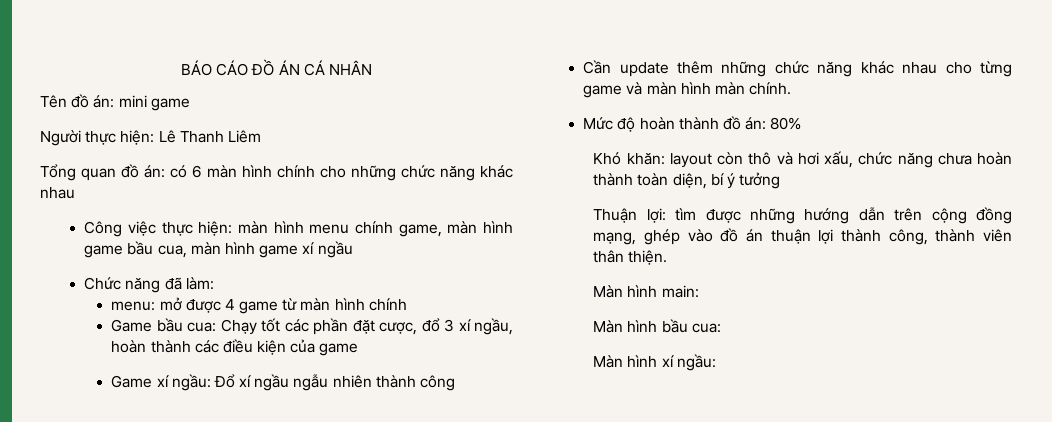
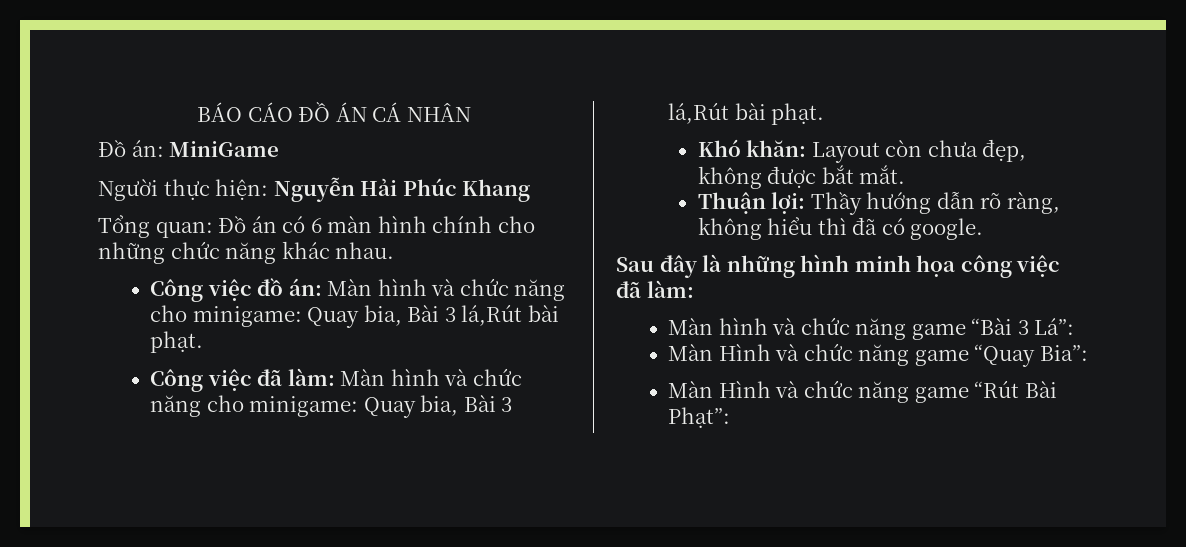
- Tên đồ án: mini game
- Người thực hiện: Lê Thanh Liêm
- Tổng quan đồ án: có 6 màn hình chính cho những chức năng khác nhau
- Công việc thực hiện: màn hình menu chính game, màn hình game bầu cua, màn hình game xí ngầu
- Chức năng đã làm:
- menu: mở được 4 game từ màn hình chính
- Game bầu cua: Chạy tốt các phần đặt cược, đổ 3 xí ngầu, hoàn thành các điều kiện của game
- Game xí ngầu: Đổ xí ngầu ngẫu nhiên thành công
- Cần update thêm những chức năng khác nhau cho từng game và màn hình màn chính.
- Mức độ hoàn thành đồ án: 80%
- Khó khăn: layout còn thô và hơi xấu, chức năng chưa hoàn thành toàn diện, bí ý tưởng
- Thuận lợi: tìm được những hướng dẫn trên cộng đồng mạng, ghép vào đồ án thuận lợi thành công, thành viên thân thiện.
- Màn hình main:
- Màn hình bầu cua:
- Màn hình xí ngầu:
+ Đồ án: MiniGame
+ Người thực hiện: Nguyễn Hải Phúc Khang
+ Tổng quan: Đồ án có 6 màn hình chính cho những chức năng khác nhau.
+ Công việc đồ án: Màn hình và chức năng cho minigame: Quay bia, Bài 3 lá,Rút bài phạt.
+ Công việc đã làm: Màn hình và chức năng cho minigame: Quay bia, Bài 3 lá,Rút bài phạt.
+ Khó khăn: Layout còn chưa đẹp, không được bắt mắt.
+ Thuận lợi: Thầy hướng dẫn rõ ràng, không hiểu thì đã có google.
+ Sau đây là những hình minh họa công việc đã làm:
+ Màn hình và chức năng game “Bài 3 Lá”:
+ Màn Hình và chức năng game “Quay Bia”:
+ Màn Hình và chức năng game “Rút Bài Phạt”:

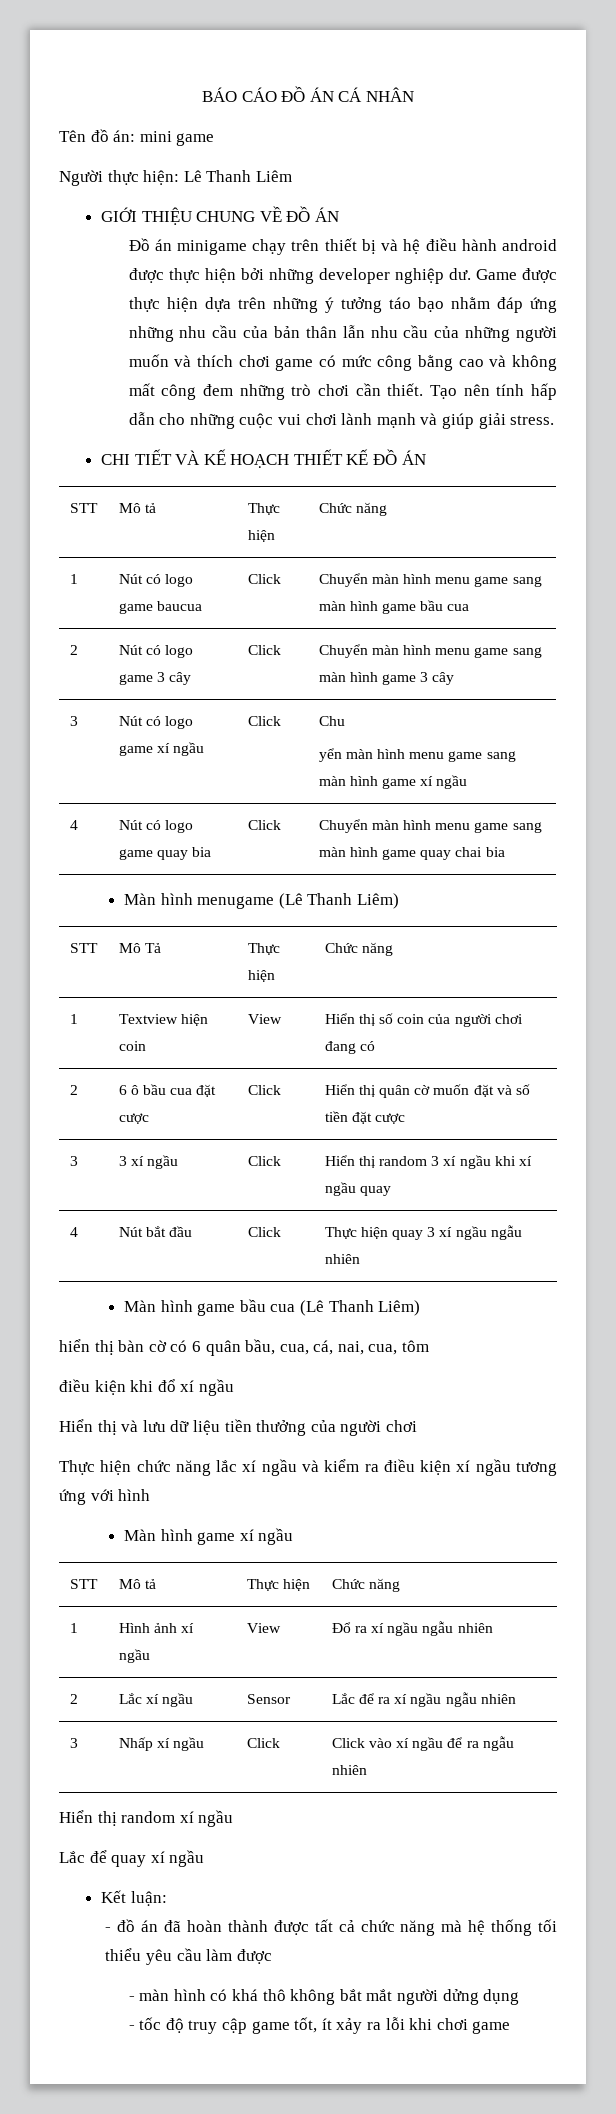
- Đồ án: MiniGame
- Người thực hiện: Nguyễn Hải Phúc Khang
- Tổng quan: Đồ án có 6 màn hình chính cho những chức năng khác nhau.
- Công việc đồ án: Màn hình và chức năng cho minigame: Quay bia, Bài 3 lá,Rút bài phạt.
- Công việc đã làm: Màn hình và chức năng cho minigame: Quay bia, Bài 3 lá,Rút bài phạt.
- Khó khăn: Layout còn chưa đẹp, không được bắt mắt.
- Thuận lợi: Thầy hướng dẫn rõ ràng, không hiểu thì đã có google.
- Sau đây là những hình minh họa công việc đã làm:
- Màn hình và chức năng game “Bài 3 Lá”:
- Màn Hình và chức năng game “Quay Bia”:
- Màn Hình và chức năng game “Rút Bài Phạt”:
+ Tên đồ án: mini game
+ Người thực hiện: Lê Thanh Liêm
+ GIỚI THIỆU CHUNG VỀ ĐỒ ÁN
+ Đồ án minigame chạy trên thiết bị và hệ điều hành android được thực hiện bởi những developer nghiệp dư. Game được thực hiện dựa trên những ý tưởng táo bạo nhằm đáp ứng những nhu cầu của bản thân lẫn nhu cầu của những người muốn và thích chơi game có mức công bằng cao và không mất công đem những trò chơi cần thiết. Tạo nên tính hấp dẫn cho những cuộc vui chơi lành mạnh và giúp giải stress.
+ CHI TIẾT VÀ KẾ HOẠCH THIẾT KẾ ĐỒ ÁN
+ STT | Mô tả | Thực hiện | Chức năng
+ 1 | Nút có logo game baucua | Click | Chuyển màn hình menu game sang màn hình game bầu cua
+ 2 | Nút có logo game 3 cây | Click | Chuyển màn hình menu game sang màn hình game 3 cây
+ 3 | Nút có logo game xí ngầu | Click | Chu
+ yển màn hình menu game sang màn hình game xí ngầu
+ 4 | Nút có logo game quay bia | Click | Chuyển màn hình menu game sang màn hình game quay chai bia
+ Màn hình menugame (Lê Thanh Liêm)
+ STT | Mô Tả | Thực hiện | Chức năng
+ 1 | Textview hiện coin | View | Hiển thị số coin của người chơi đang có
+ 2 | 6 ô bầu cua đặt cược | Click | Hiển thị quân cờ muốn đặt và số tiền đặt cược
+ 3 | 3 xí ngầu | Click | Hiển thị random 3 xí ngầu khi xí ngầu quay
+ 4 | Nút bắt đầu | Click | Thực hiện quay 3 xí ngầu ngẫu nhiên
+ Màn hình game bầu cua (Lê Thanh Liêm)
+ hiển thị bàn cờ có 6 quân bầu, cua, cá, nai, cua, tôm
+ điều kiện khi đổ xí ngầu
+ Hiển thị và lưu dữ liệu tiền thưởng của người chơi
+ Thực hiện chức năng lắc xí ngầu và kiểm ra điều kiện xí ngầu tương ứng với hình
+ Màn hình game xí ngầu
+ STT | Mô tả | Thực hiện | Chức năng
+ 1 | Hình ảnh xí ngầu | View | Đổ ra xí ngầu ngẫu nhiên
+ 2 | Lắc xí ngầu | Sensor | Lắc để ra xí ngầu ngẫu nhiên
+ 3 | Nhấp xí ngầu | Click | Click vào xí ngầu để ra ngẫu nhiên
+ Hiển thị random xí ngầu
+ Lắc để quay xí ngầu
+ Kết luận:
+ - đồ án đã hoàn thành được tất cả chức năng mà hệ thống tối thiểu yêu cầu làm được
+ - màn hình có khá thô không bắt mắt người dửng dụng
+ - tốc độ truy cập game tốt, ít xảy ra lỗi khi chơi game

